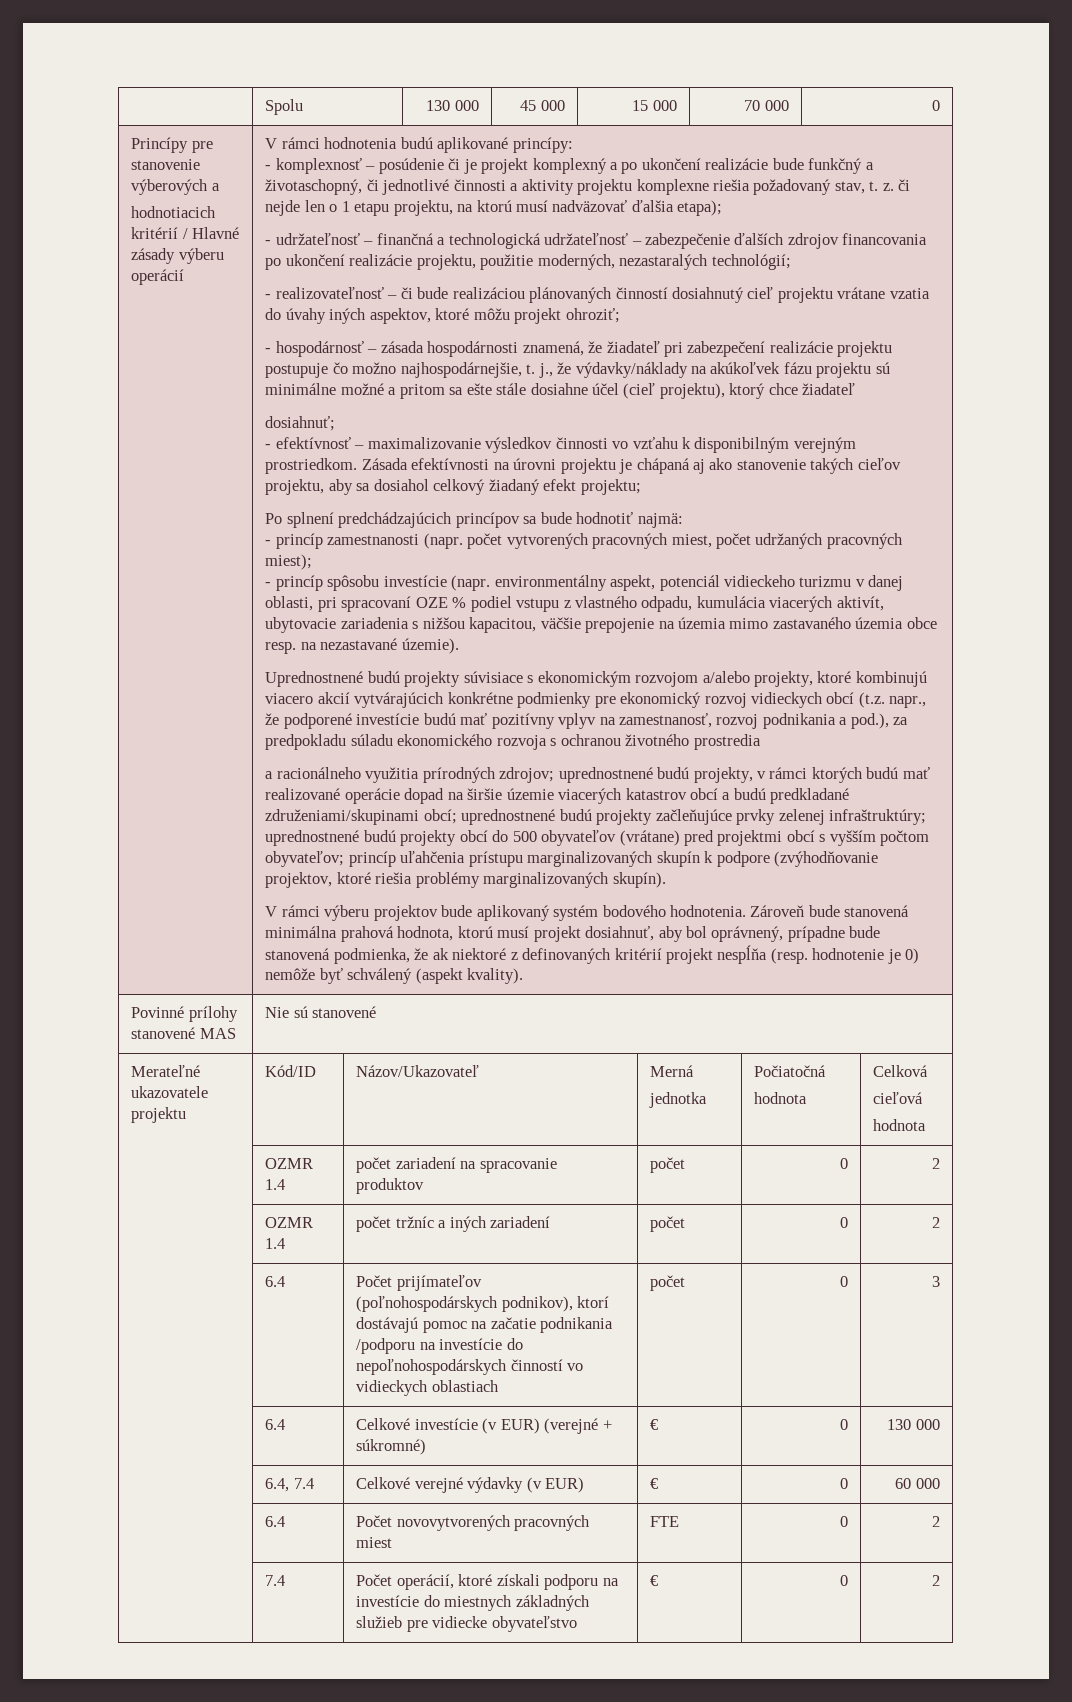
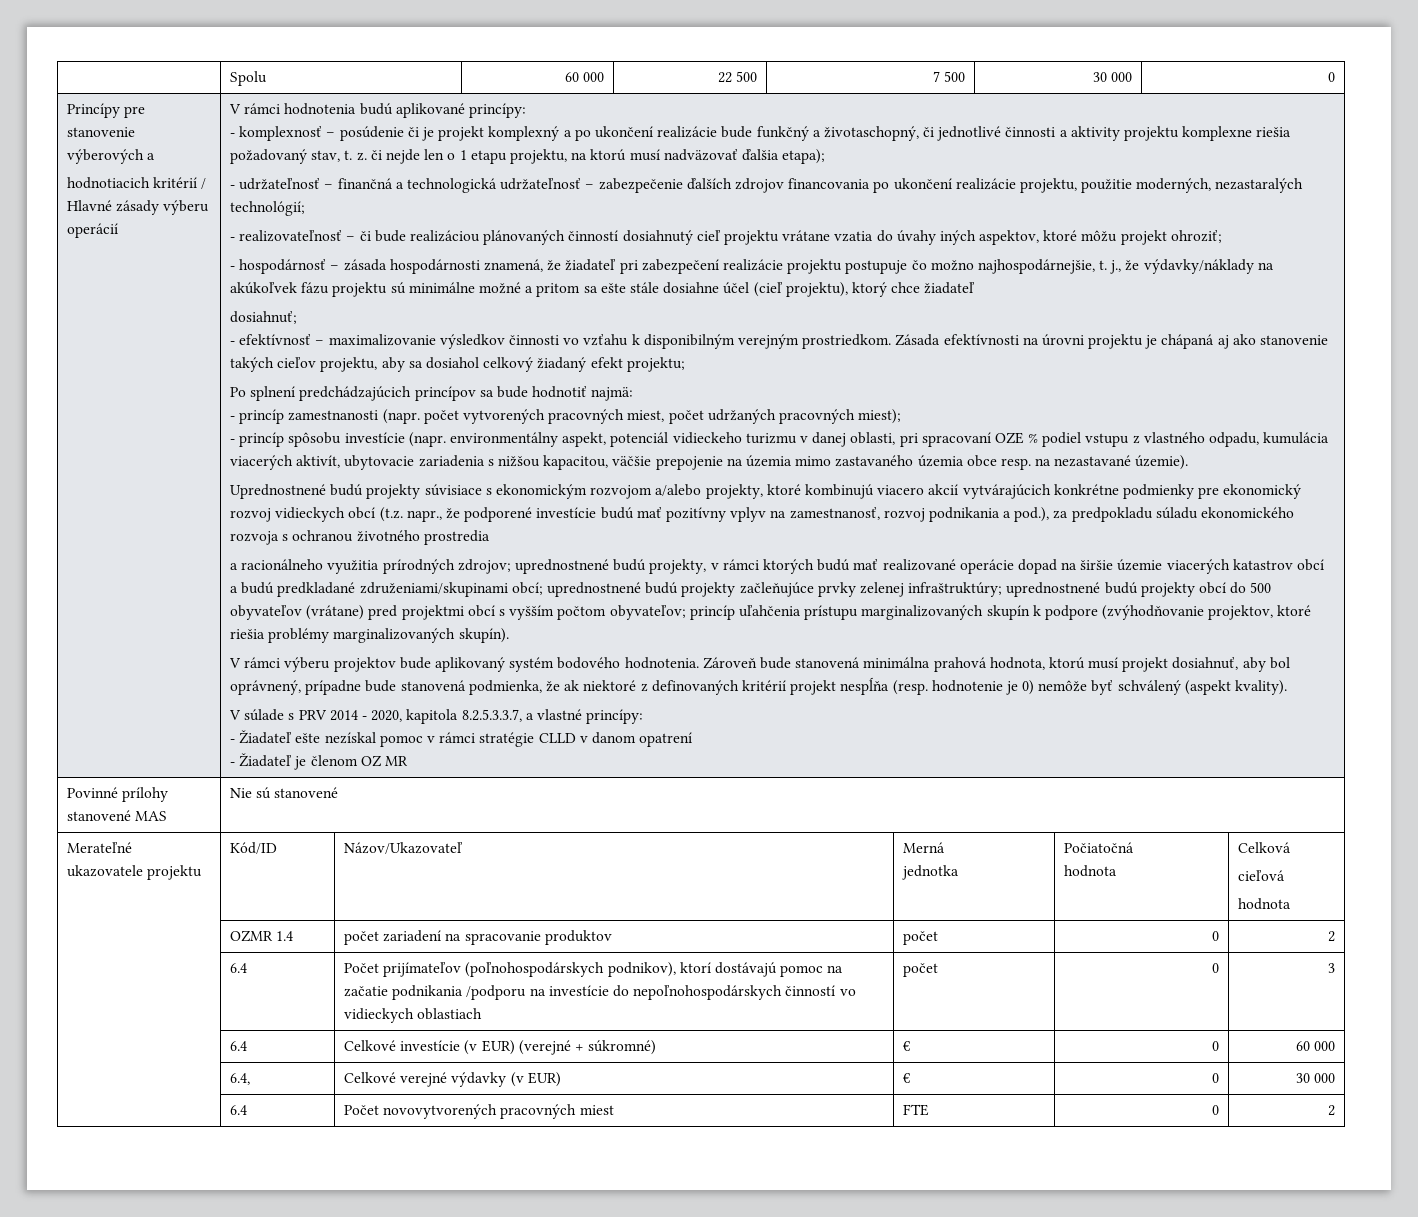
- | Spolu | 130 000 | 45 000 | 15 000 | 70 000 | 0
+ | Spolu | 60 000 | 22 500 | 7 500 | 30 000 | 0
+ V súlade s PRV 2014 - 2020, kapitola 8.2.5.3.3.7, a vlastné princípy:
+ - Žiadateľ ešte nezískal pomoc v rámci stratégie CLLD v danom opatrení
+ - Žiadateľ je členom OZ MR
- | OZMR 1.4 | počet tržníc a iných zariadení | počet | 0 | 2
- | 6.4 | Celkové investície (v EUR) (verejné + súkromné) | € | 0 | 130 000
+ | 6.4 | Celkové investície (v EUR) (verejné + súkromné) | € | 0 | 60 000
- | 6.4, 7.4 | Celkové verejné výdavky (v EUR) | € | 0 | 60 000
+ | 6.4, | Celkové verejné výdavky (v EUR) | € | 0 | 30 000
- | 7.4 | Počet operácií, ktoré získali podporu na investície do miestnych základných služieb pre vidiecke obyvateľstvo | € | 0 | 2

